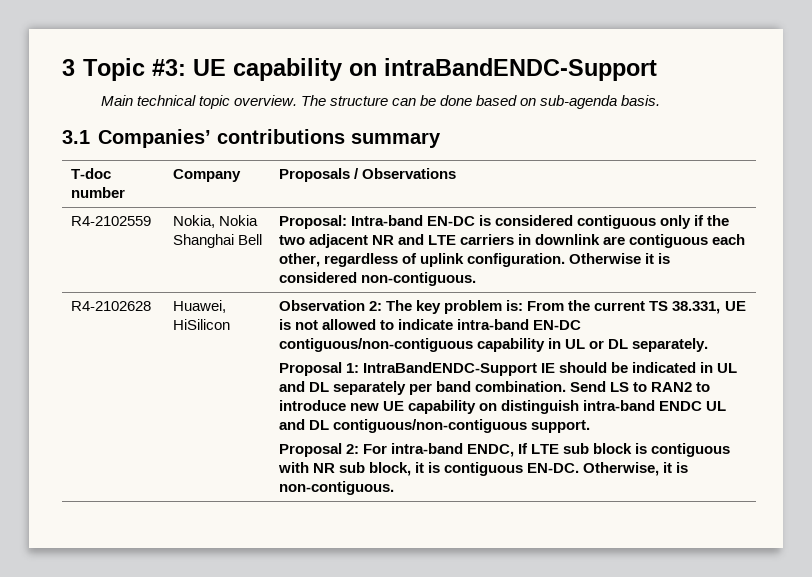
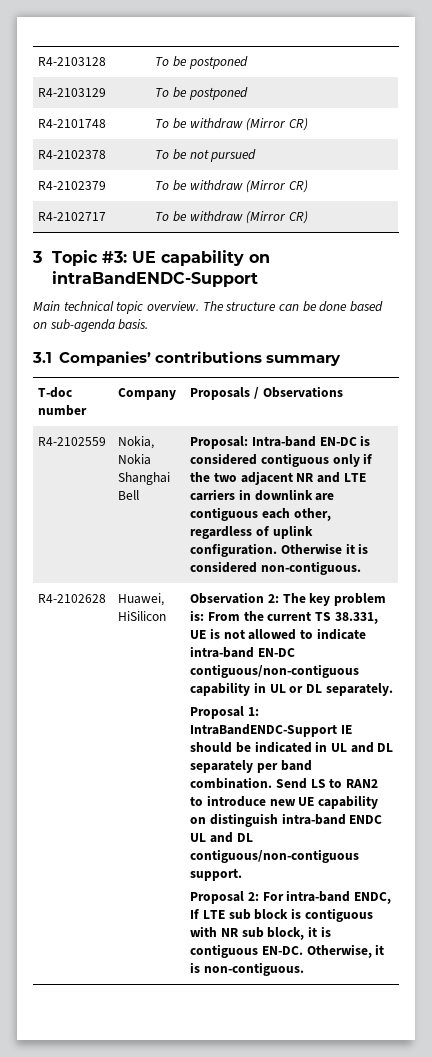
+ R4-2103128 | To be postponed
+ R4-2103129 | To be postponed
+ R4-2101748 | To be withdraw (Mirror CR)
+ R4-2102378 | To be not pursued
+ R4-2102379 | To be withdraw (Mirror CR)
+ R4-2102717 | To be withdraw (Mirror CR)

